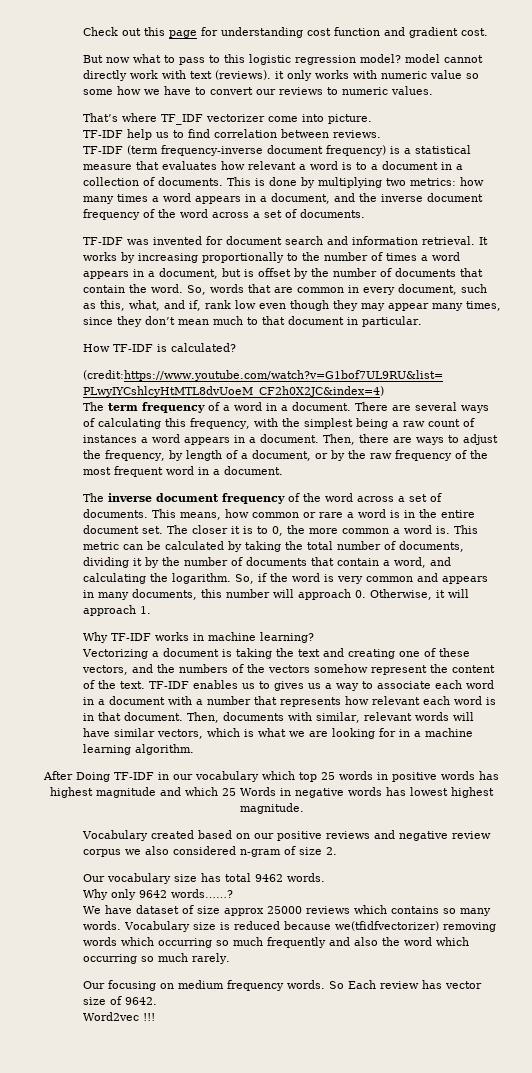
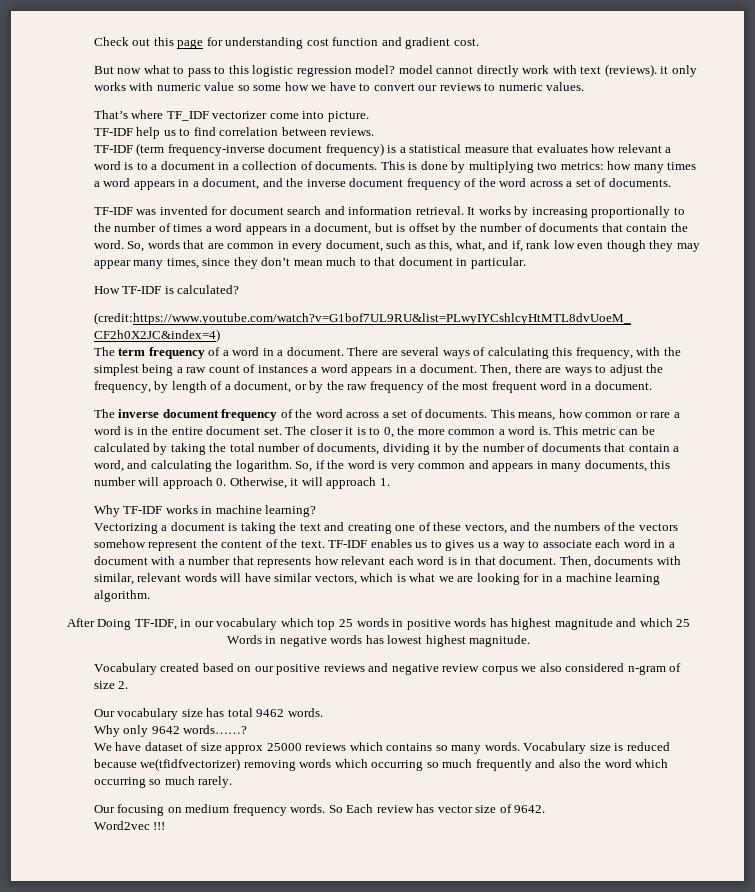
- After Doing TF-IDF in our vocabulary which top 25 words in positive words has highest magnitude and which 25 Words in negative words has lowest highest magnitude.
+ After Doing TF-IDF, in our vocabulary which top 25 words in positive words has highest magnitude and which 25 Words in negative words has lowest highest magnitude.

